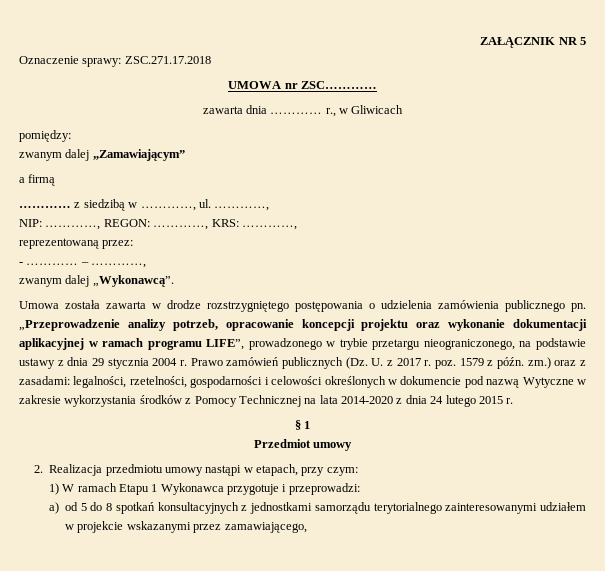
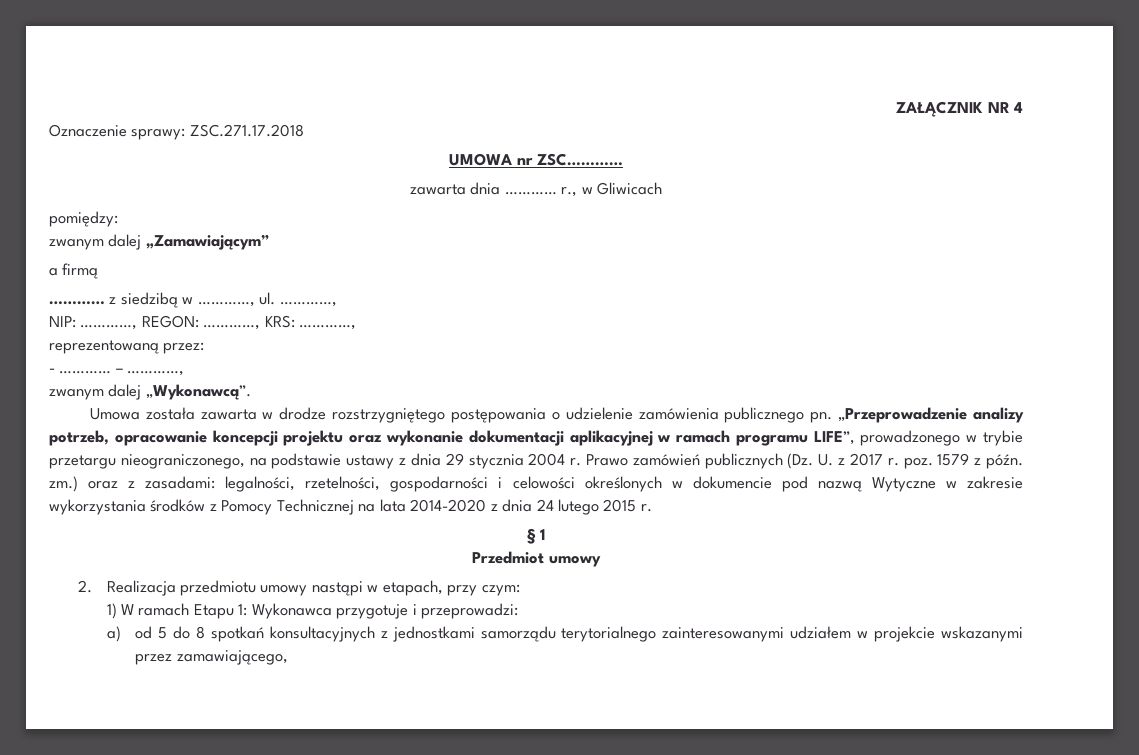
- ZAŁĄCZNIK NR 5
+ ZAŁĄCZNIK NR 4
- Umowa została zawarta w drodze rozstrzygniętego postępowania o udzielenia zamówienia publicznego pn.
+ Umowa została zawarta w drodze rozstrzygniętego postępowania o udzielenie zamówienia publicznego pn.
- 1) W ramach Etapu 1 Wykonawca przygotuje i przeprowadzi:
+ 1) W ramach Etapu 1: Wykonawca przygotuje i przeprowadzi:

